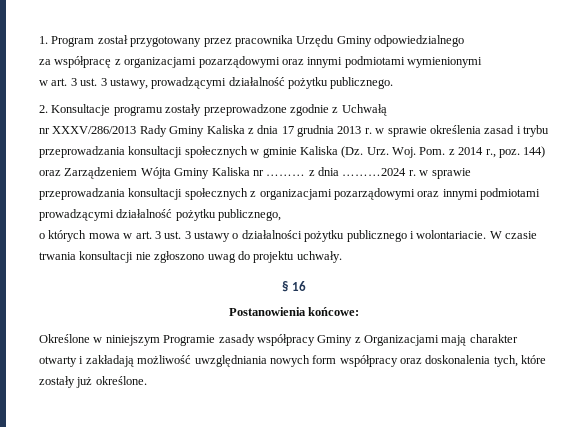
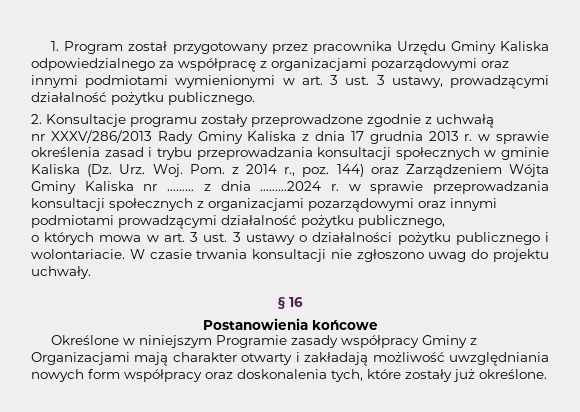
- 1. Program został przygotowany przez pracownika Urzędu Gminy odpowiedzialnego
- za współpracę z organizacjami pozarządowymi oraz innymi podmiotami wymienionymi
- w art. 3 ust. 3 ustawy, prowadzącymi działalność pożytku publicznego.
+ 1. Program został przygotowany przez pracownika Urzędu Gminy Kaliska odpowiedzialnego za współpracę z organizacjami pozarządowymi oraz innymi podmiotami wymienionymi w art. 3 ust. 3 ustawy, prowadzącymi działalność pożytku publicznego.
- 2. Konsultacje programu zostały przeprowadzone zgodnie z Uchwałą
+ 2. Konsultacje programu zostały przeprowadzone zgodnie z uchwałą
- Postanowienia końcowe:
+ Postanowienia końcowe

